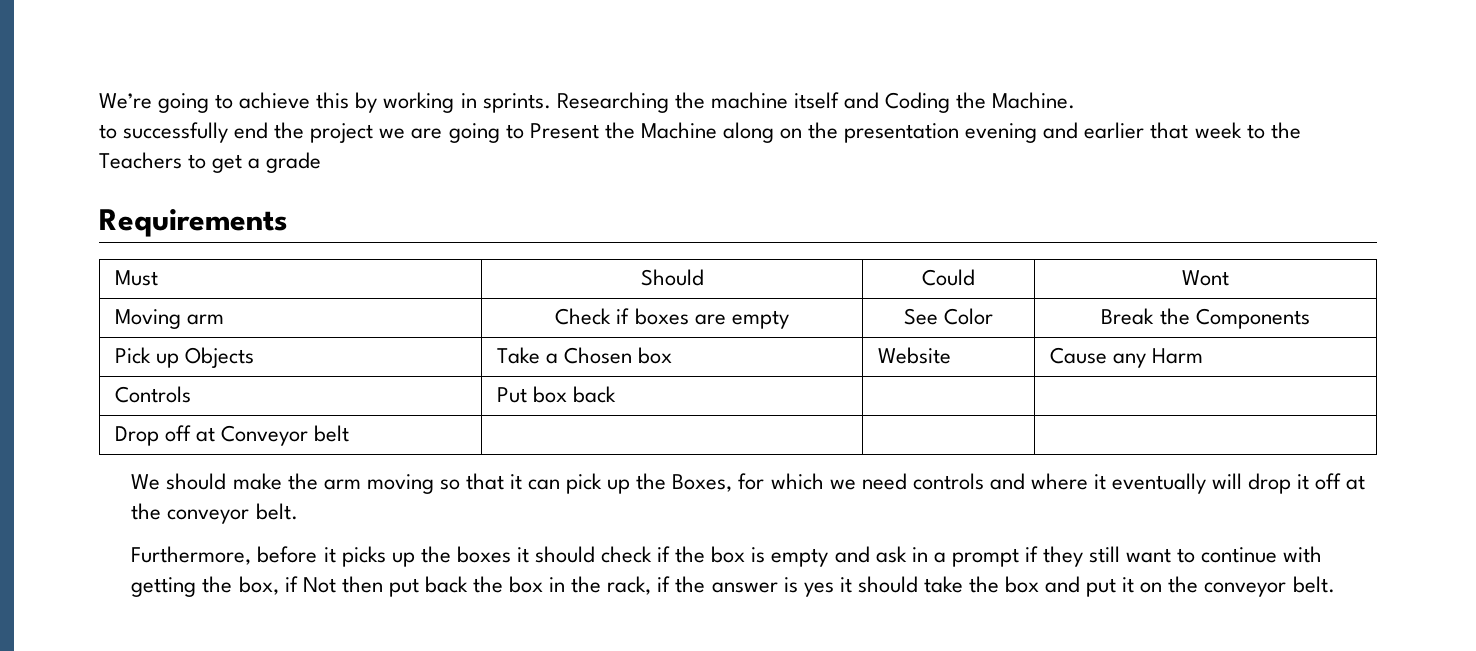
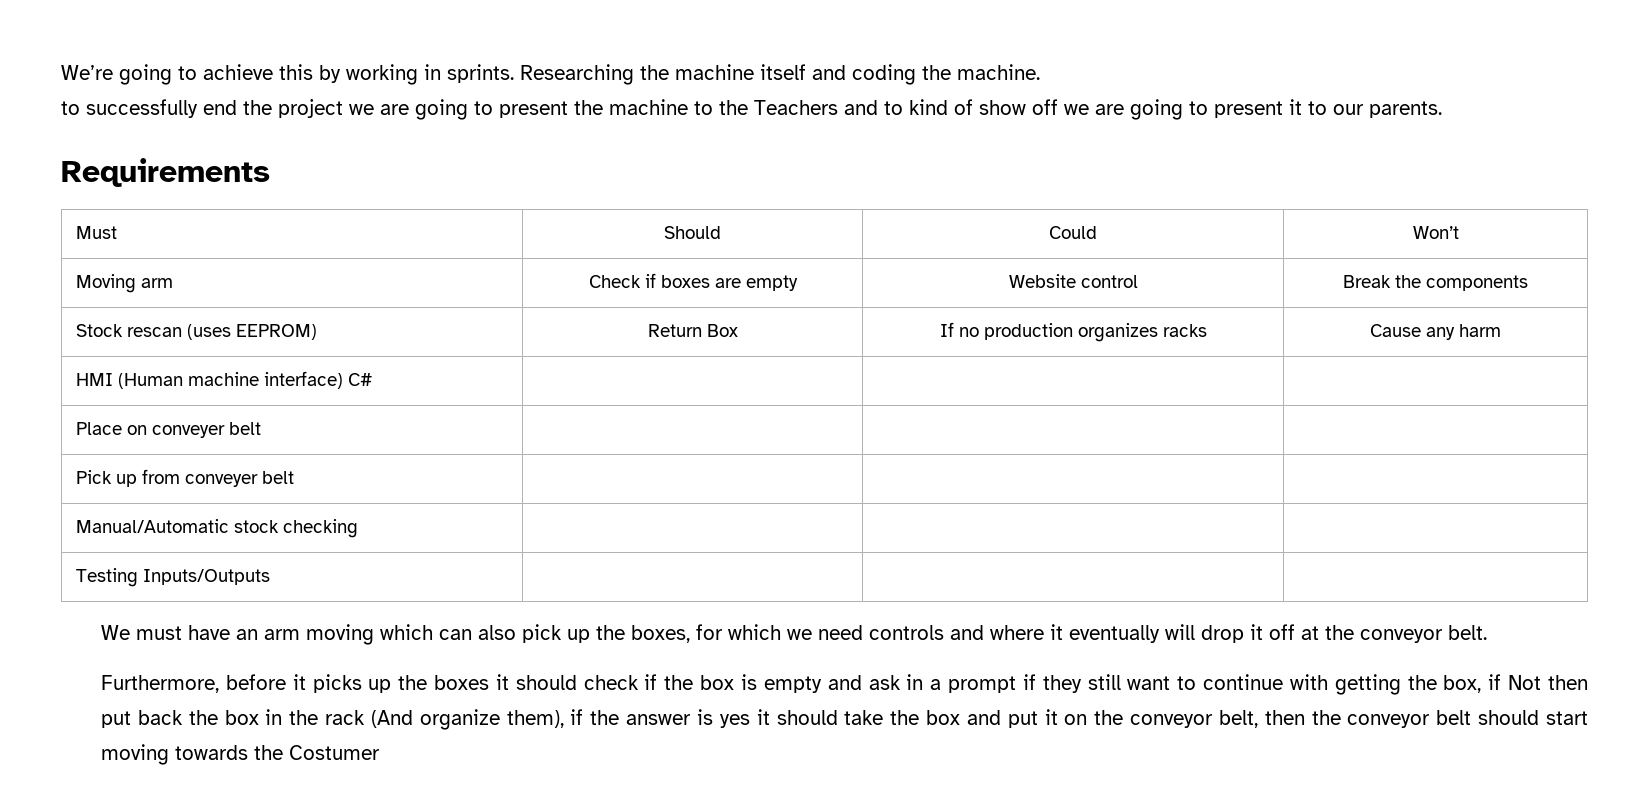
- Researching the machine itself and Coding the Machine.
+ Researching the machine itself and coding the machine.
- to successfully end the project we are going to Present the Machine along on the presentation evening and earlier that week to the Teachers to get a grade
+ to successfully end the project we are going to present the machine to the Teachers and to kind of show off we are going to present it to our parents.
- Must | Should | Could | Wont
+ Must | Should | Could | Won’t
- Moving arm | Check if boxes are empty | See Color | Break the Components
- Pick up Objects | Take a Chosen box | Website | Cause any Harm
- Controls | Put box back | |
- Drop off at Conveyor belt | | |
- We should make the arm moving so that it can pick up the Boxes, for which we need controls and where it eventually will drop it off at the conveyor belt.
+ Moving arm | Check if boxes are empty | Website control | Break the components
+ Stock rescan (uses EEPROM) | Return Box | If no production organizes racks | Cause any harm
+ HMI (Human machine interface) C# | | |
+ Place on conveyer belt | | |
+ Pick up from conveyer belt | | |
+ Manual/Automatic stock checking | | |
+ Testing Inputs/Outputs | | |
+ We must have an arm moving which can also pick up the boxes, for which we need controls and where it eventually will drop it off at the conveyor belt.
- Furthermore, before it picks up the boxes it should check if the box is empty and ask in a prompt if they still want to continue with getting the box, if Not then put back the box in the rack, if the answer is yes it should take the box and put it on the conveyor belt.
+ Furthermore, before it picks up the boxes it should check if the box is empty and ask in a prompt if they still want to continue with getting the box, if Not then put back the box in the rack (And organize them), if the answer is yes it should take the box and put it on the conveyor belt, then the conveyor belt should start moving towards the Costumer

